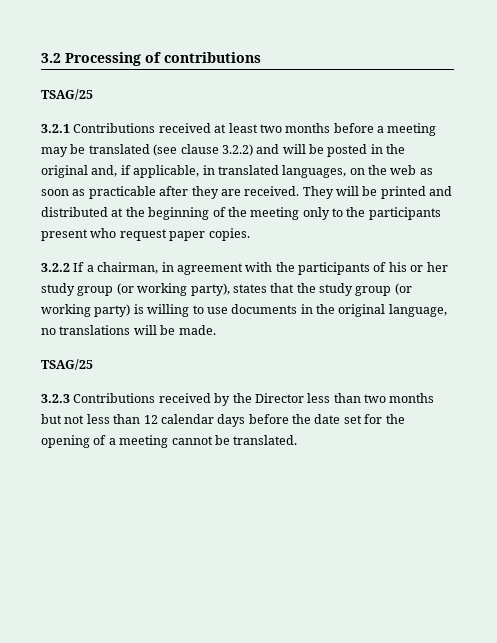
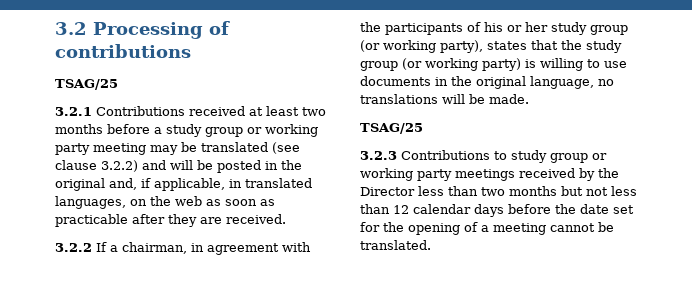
- 3.2.1 Contributions received at least two months before a meeting may be translated (see clause 3.2.2) and will be posted in the original and, if applicable, in translated languages, on the web as soon as practicable after they are received. They will be printed and distributed at the beginning of the meeting only to the participants present who request paper copies.
+ 3.2.1 Contributions received at least two months before a study group or working party meeting may be translated (see clause 3.2.2) and will be posted in the original and, if applicable, in translated languages, on the web as soon as practicable after they are received.
- 3.2.3 Contributions received by the Director less than two months but not less than 12 calendar days before the date set for the opening of a meeting cannot be translated.
+ 3.2.3 Contributions to study group or working party meetings received by the Director less than two months but not less than 12 calendar days before the date set for the opening of a meeting cannot be translated.

